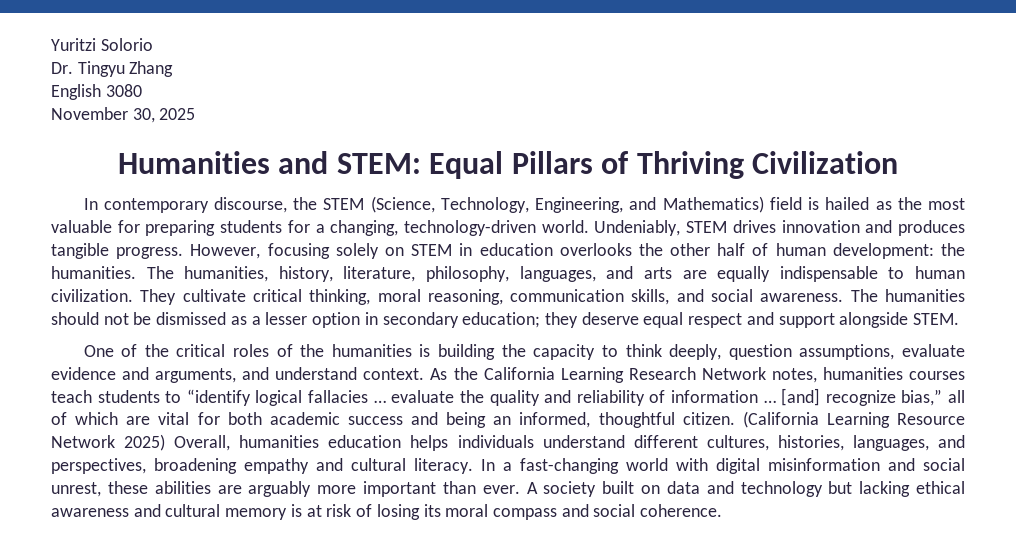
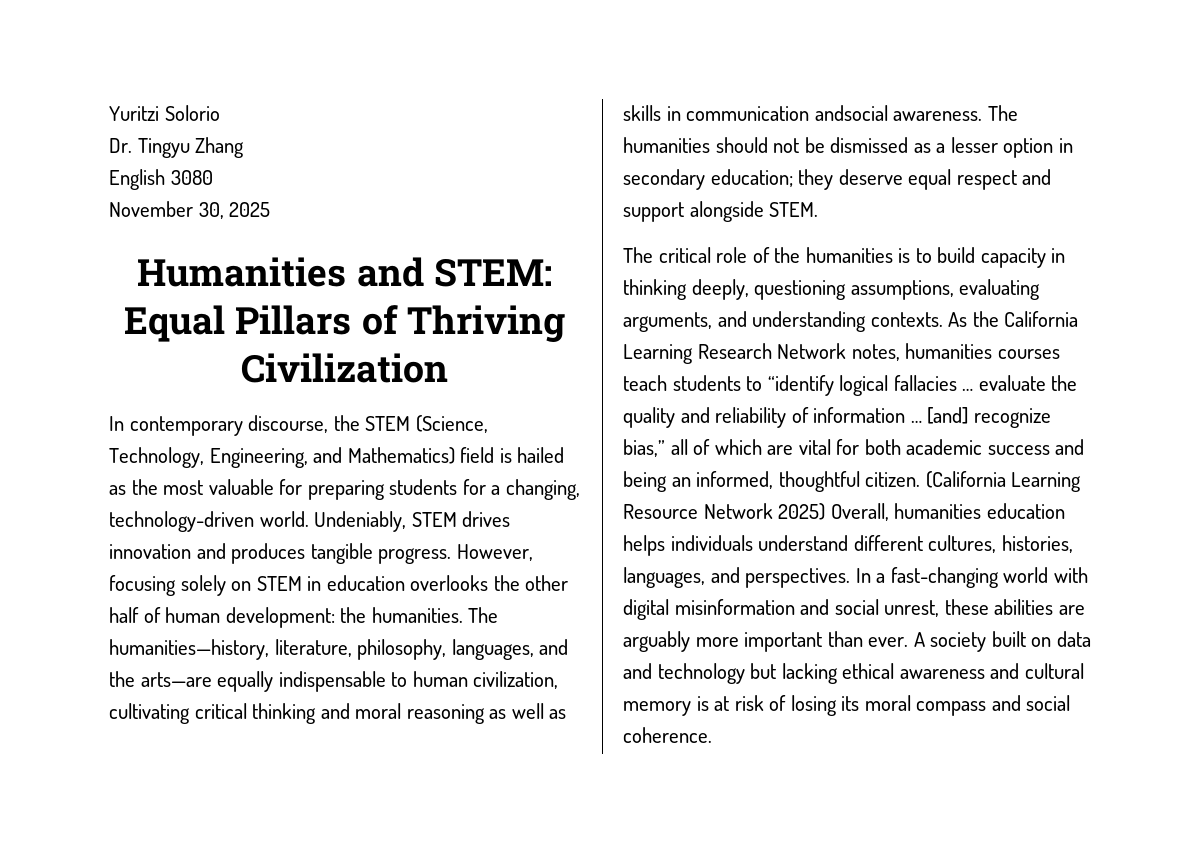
- The humanities, history, literature, philosophy, languages, and arts are equally indispensable to human civilization. They cultivate critical thinking, moral reasoning, communication skills, and social awareness.
+ The humanities—history, literature, philosophy, languages, and the arts—are equally indispensable to human civilization, cultivating critical thinking and moral reasoning as well as skills in communication andsocial awareness.
- One of the critical roles of the humanities is building the capacity to think deeply, question assumptions, evaluate evidence and arguments, and understand context.
+ The critical role of the humanities is to build capacity in thinking deeply, questioning assumptions, evaluating arguments, and understanding contexts.
- (California Learning Resource Network 2025) Overall, humanities education helps individuals understand different cultures, histories, languages, and perspectives, broadening empathy and cultural literacy.
+ (California Learning Resource Network 2025) Overall, humanities education helps individuals understand different cultures, histories, languages, and perspectives.

